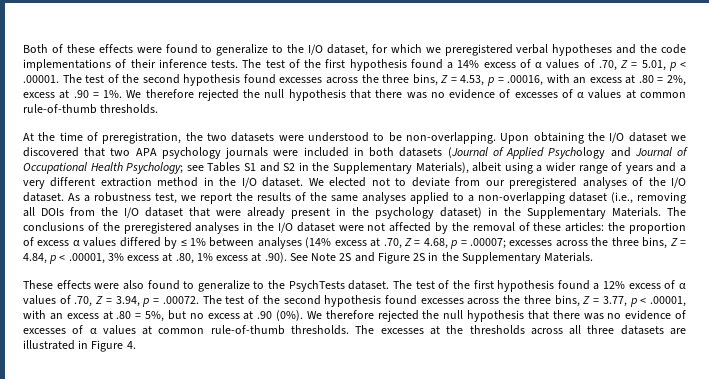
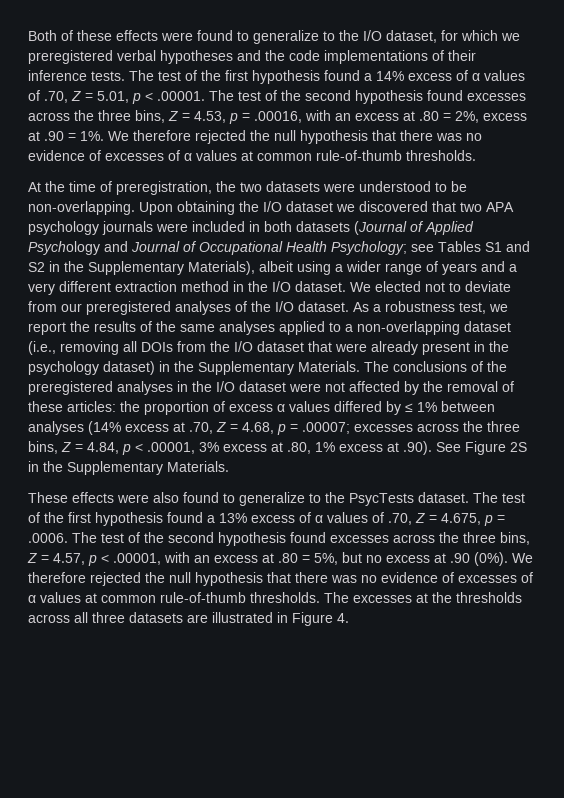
- excesses across the three bins, Z = 4.84, p < .00001, 3% excess at .80, 1% excess at .90). See Note 2S and Figure 2S in the Supplementary Materials.
+ excesses across the three bins, Z = 4.84, p < .00001, 3% excess at .80, 1% excess at .90). See Figure 2S in the Supplementary Materials.
- These effects were also found to generalize to the PsychTests dataset.
+ These effects were also found to generalize to the PsycTests dataset.
- The test of the first hypothesis found a 12% excess of α values of .70, Z = 3.94, p = .00072. The test of the second hypothesis found excesses across the three bins, Z = 3.77, p < .00001, with an excess at .80 = 5%, but no excess at .90 (0%).
+ The test of the first hypothesis found a 13% excess of α values of .70, Z = 4.675, p = .0006. The test of the second hypothesis found excesses across the three bins, Z = 4.57, p < .00001, with an excess at .80 = 5%, but no excess at .90 (0%).

